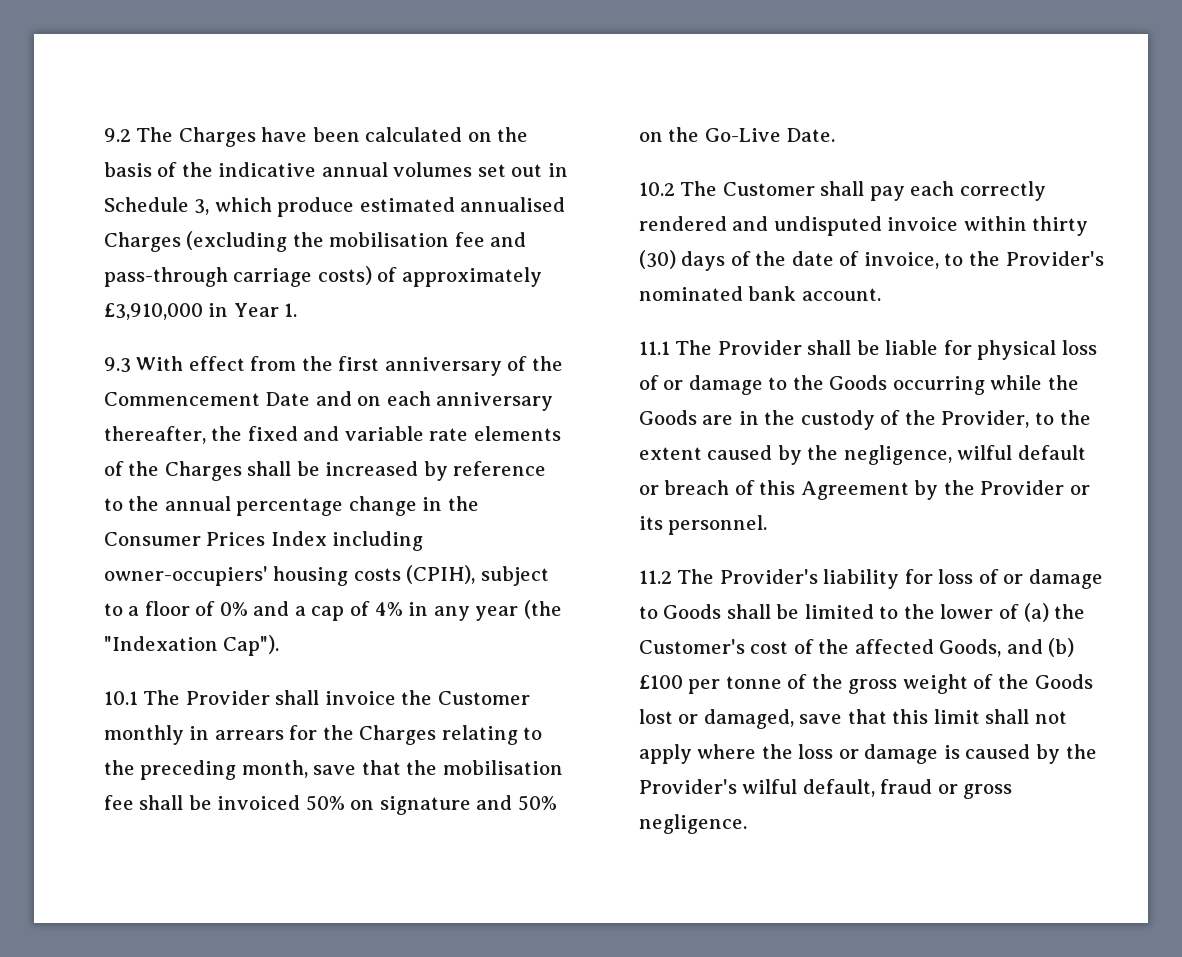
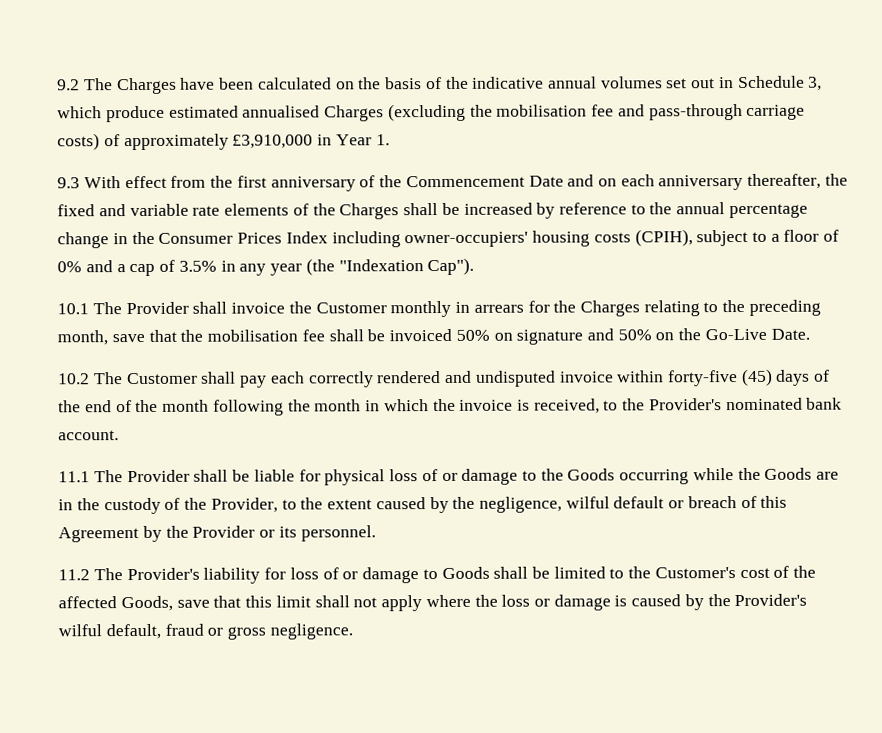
- 9.3 With effect from the first anniversary of the Commencement Date and on each anniversary thereafter, the fixed and variable rate elements of the Charges shall be increased by reference to the annual percentage change in the Consumer Prices Index including owner-occupiers' housing costs (CPIH), subject to a floor of 0% and a cap of 4% in any year (the "Indexation Cap").
+ 9.3 With effect from the first anniversary of the Commencement Date and on each anniversary thereafter, the fixed and variable rate elements of the Charges shall be increased by reference to the annual percentage change in the Consumer Prices Index including owner-occupiers' housing costs (CPIH), subject to a floor of 0% and a cap of 3.5% in any year (the "Indexation Cap").
- 10.2 The Customer shall pay each correctly rendered and undisputed invoice within thirty (30) days of the date of invoice, to the Provider's nominated bank account.
+ 10.2 The Customer shall pay each correctly rendered and undisputed invoice within forty-five (45) days of the end of the month following the month in which the invoice is received, to the Provider's nominated bank account.
- 11.2 The Provider's liability for loss of or damage to Goods shall be limited to the lower of (a) the Customer's cost of the affected Goods, and (b) £100 per tonne of the gross weight of the Goods lost or damaged, save that this limit shall not apply where the loss or damage is caused by the Provider's wilful default, fraud or gross negligence.
+ 11.2 The Provider's liability for loss of or damage to Goods shall be limited to the Customer's cost of the affected Goods, save that this limit shall not apply where the loss or damage is caused by the Provider's wilful default, fraud or gross negligence.

